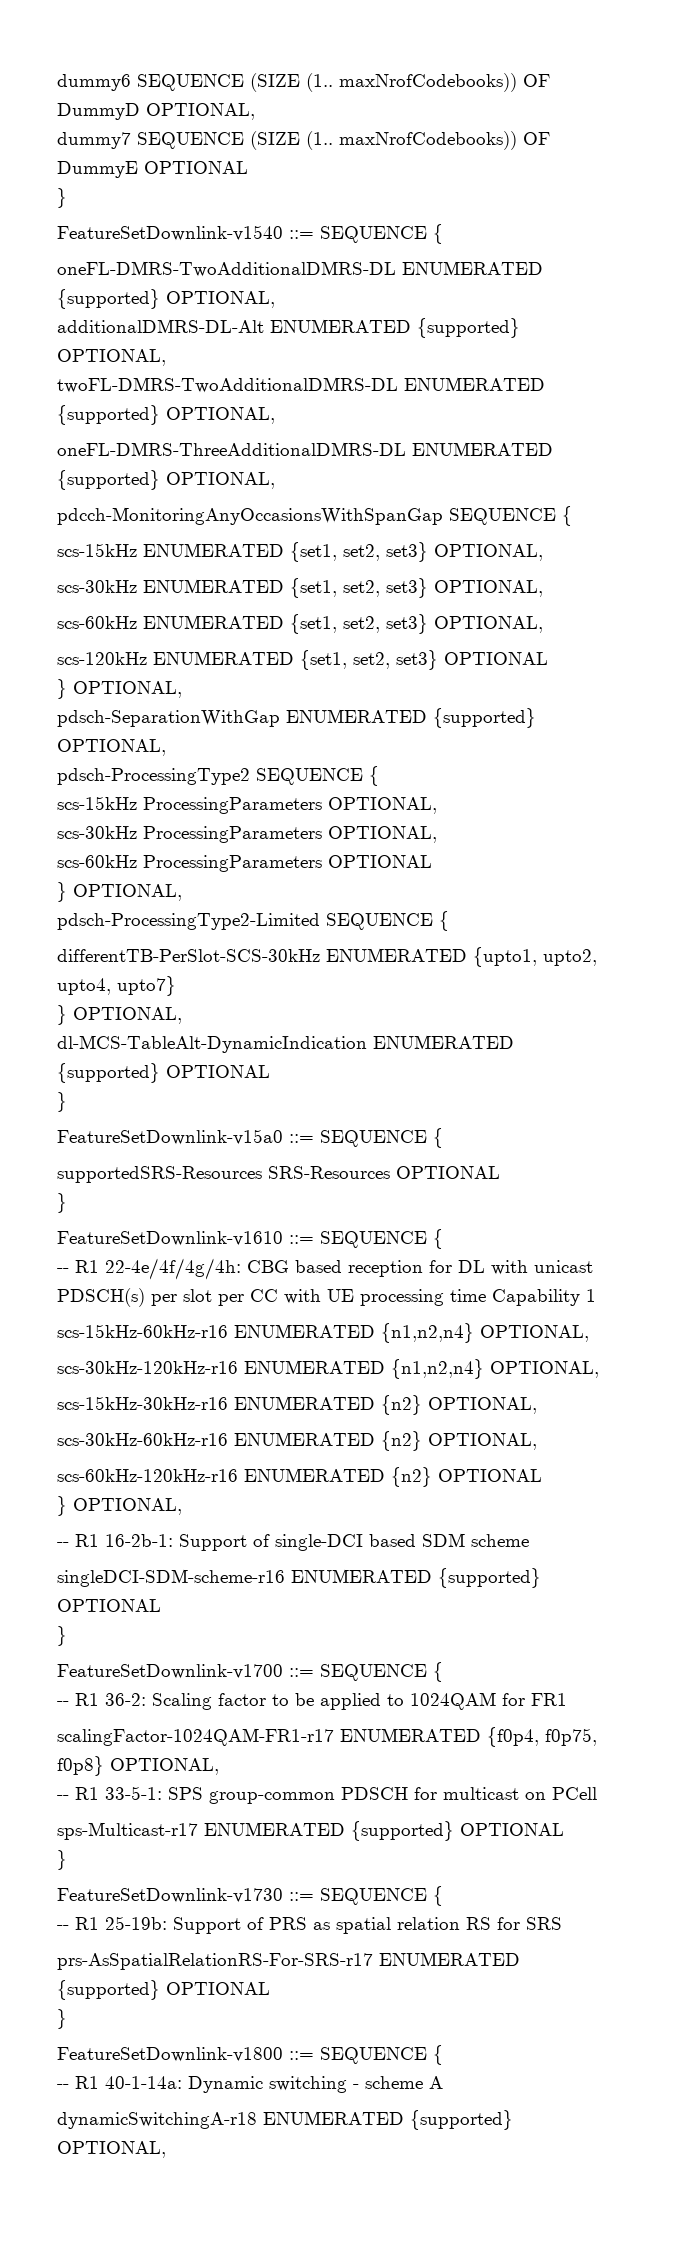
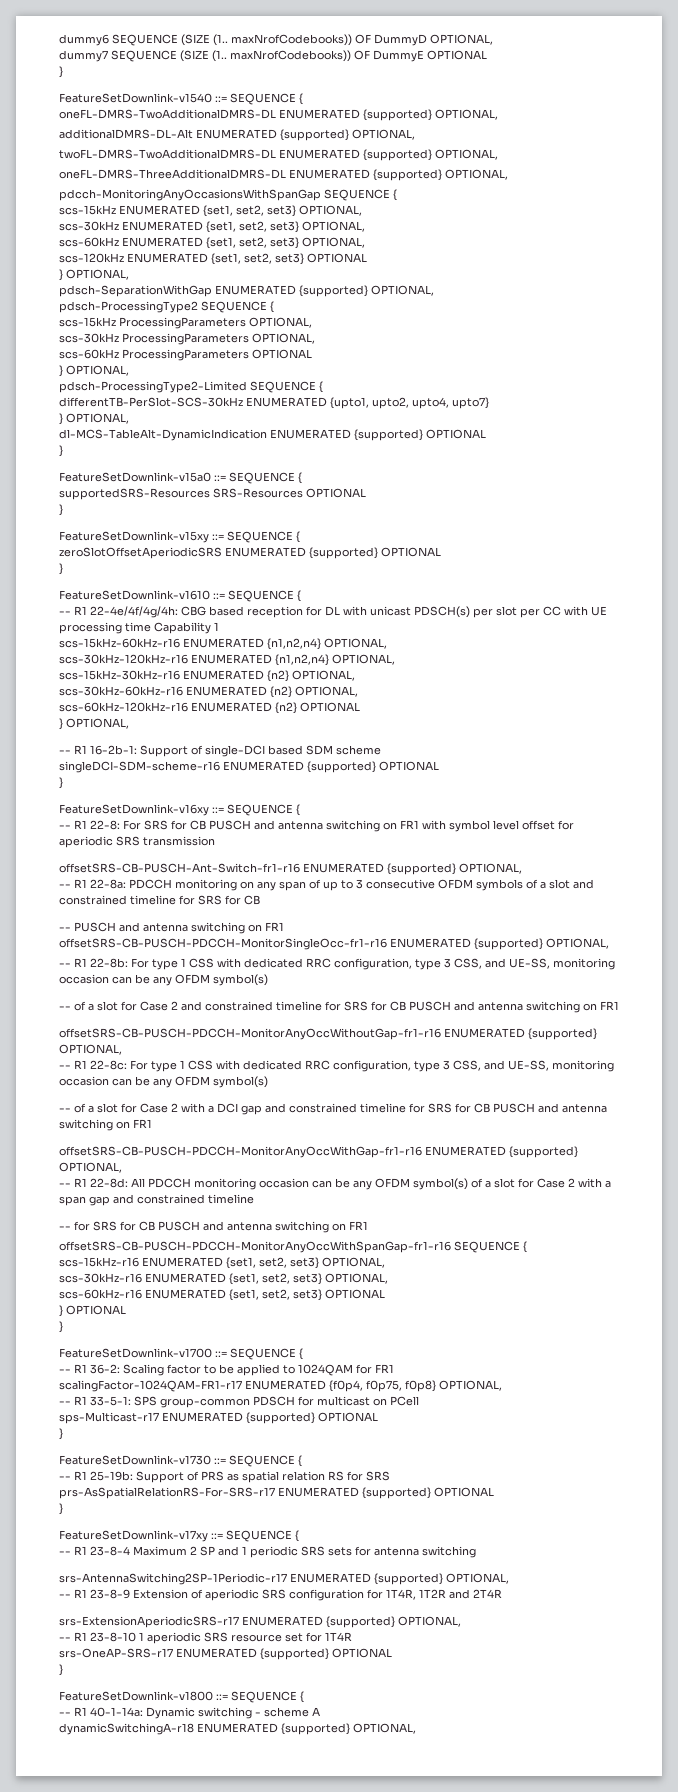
+ FeatureSetDownlink-v15xy ::= SEQUENCE {
+ zeroSlotOffsetAperiodicSRS ENUMERATED {supported} OPTIONAL
+ }
+ FeatureSetDownlink-v16xy ::= SEQUENCE {
+ -- R1 22-8: For SRS for CB PUSCH and antenna switching on FR1 with symbol level offset for aperiodic SRS transmission
+ offsetSRS-CB-PUSCH-Ant-Switch-fr1-r16 ENUMERATED {supported} OPTIONAL,
+ -- R1 22-8a: PDCCH monitoring on any span of up to 3 consecutive OFDM symbols of a slot and constrained timeline for SRS for CB
+ -- PUSCH and antenna switching on FR1
+ offsetSRS-CB-PUSCH-PDCCH-MonitorSingleOcc-fr1-r16 ENUMERATED {supported} OPTIONAL,
+ -- R1 22-8b: For type 1 CSS with dedicated RRC configuration, type 3 CSS, and UE-SS, monitoring occasion can be any OFDM symbol(s)
+ -- of a slot for Case 2 and constrained timeline for SRS for CB PUSCH and antenna switching on FR1
+ offsetSRS-CB-PUSCH-PDCCH-MonitorAnyOccWithoutGap-fr1-r16 ENUMERATED {supported} OPTIONAL,
+ -- R1 22-8c: For type 1 CSS with dedicated RRC configuration, type 3 CSS, and UE-SS, monitoring occasion can be any OFDM symbol(s)
+ -- of a slot for Case 2 with a DCI gap and constrained timeline for SRS for CB PUSCH and antenna switching on FR1
+ offsetSRS-CB-PUSCH-PDCCH-MonitorAnyOccWithGap-fr1-r16 ENUMERATED {supported} OPTIONAL,
+ -- R1 22-8d: All PDCCH monitoring occasion can be any OFDM symbol(s) of a slot for Case 2 with a span gap and constrained timeline
+ -- for SRS for CB PUSCH and antenna switching on FR1
+ offsetSRS-CB-PUSCH-PDCCH-MonitorAnyOccWithSpanGap-fr1-r16 SEQUENCE {
+ scs-15kHz-r16 ENUMERATED {set1, set2, set3} OPTIONAL,
+ scs-30kHz-r16 ENUMERATED {set1, set2, set3} OPTIONAL,
+ scs-60kHz-r16 ENUMERATED {set1, set2, set3} OPTIONAL
+ } OPTIONAL
+ }
+ FeatureSetDownlink-v17xy ::= SEQUENCE {
+ -- R1 23-8-4 Maximum 2 SP and 1 periodic SRS sets for antenna switching
+ srs-AntennaSwitching2SP-1Periodic-r17 ENUMERATED {supported} OPTIONAL,
+ -- R1 23-8-9 Extension of aperiodic SRS configuration for 1T4R, 1T2R and 2T4R
+ srs-ExtensionAperiodicSRS-r17 ENUMERATED {supported} OPTIONAL,
+ -- R1 23-8-10 1 aperiodic SRS resource set for 1T4R
+ srs-OneAP-SRS-r17 ENUMERATED {supported} OPTIONAL
+ }

